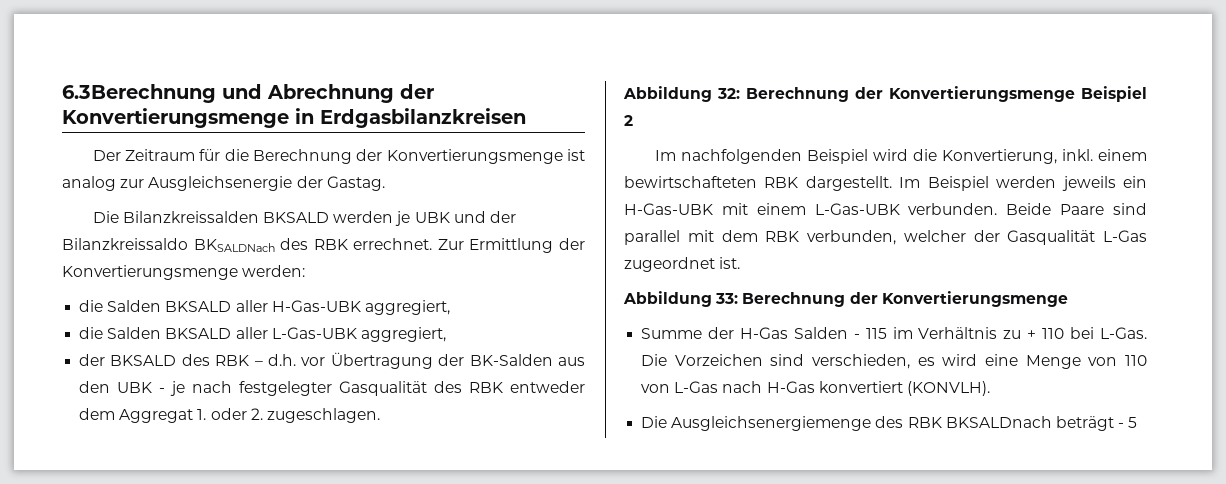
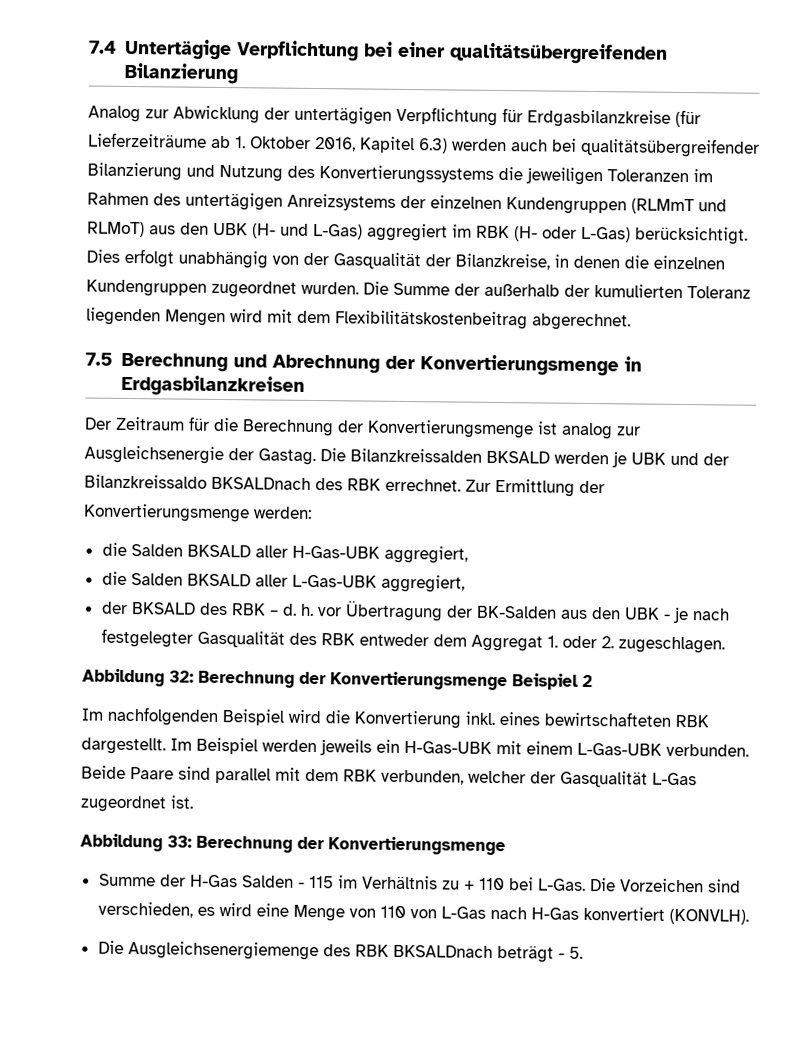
- 6.3Berechnung und Abrechnung der Konvertierungsmenge in Erdgasbilanzkreisen
+ 7.4 Untertägige Verpflichtung bei einer qualitätsübergreifenden Bilanzierung
+ Analog zur Abwicklung der untertägigen Verpflichtung für Erdgasbilanzkreise (für Lieferzeiträume ab 1. Oktober 2016, Kapitel 6.3) werden auch bei qualitätsübergreifender Bilanzierung und Nutzung des Konvertierungssystems die jeweiligen Toleranzen im Rahmen des untertägigen Anreizsystems der einzelnen Kundengruppen (RLMmT und RLMoT) aus den UBK (H- und L-Gas) aggregiert im RBK (H- oder L-Gas) berücksichtigt. Dies erfolgt unabhängig von der Gasqualität der Bilanzkreise, in denen die einzelnen Kundengruppen zugeordnet wurden. Die Summe der außerhalb der kumulierten Toleranz liegenden Mengen wird mit dem Flexibilitätskostenbeitrag abgerechnet.
+ 7.5 Berechnung und Abrechnung der Konvertierungsmenge in Erdgasbilanzkreisen
- Der Zeitraum für die Berechnung der Konvertierungsmenge ist analog zur Ausgleichsenergie der Gastag.
- Die Bilanzkreissalden BKSALD werden je UBK und der Bilanzkreissaldo BKSALDNach des RBK errechnet.
+ Der Zeitraum für die Berechnung der Konvertierungsmenge ist analog zur Ausgleichsenergie der Gastag. Die Bilanzkreissalden BKSALD werden je UBK und der Bilanzkreissaldo BKSALDnach des RBK errechnet.
- der BKSALD des RBK – d.h. vor Übertragung der BK-Salden aus den UBK - je nach festgelegter Gasqualität des RBK entweder dem Aggregat 1. oder 2. zugeschlagen.
+ der BKSALD des RBK – d. h. vor Übertragung der BK-Salden aus den UBK - je nach festgelegter Gasqualität des RBK entweder dem Aggregat 1. oder 2. zugeschlagen.
- Im nachfolgenden Beispiel wird die Konvertierung, inkl. einem bewirtschafteten RBK dargestellt.
+ Im nachfolgenden Beispiel wird die Konvertierung inkl. eines bewirtschafteten RBK dargestellt.
- Die Ausgleichsenergiemenge des RBK BKSALDnach beträgt - 5
+ Die Ausgleichsenergiemenge des RBK BKSALDnach beträgt - 5.

